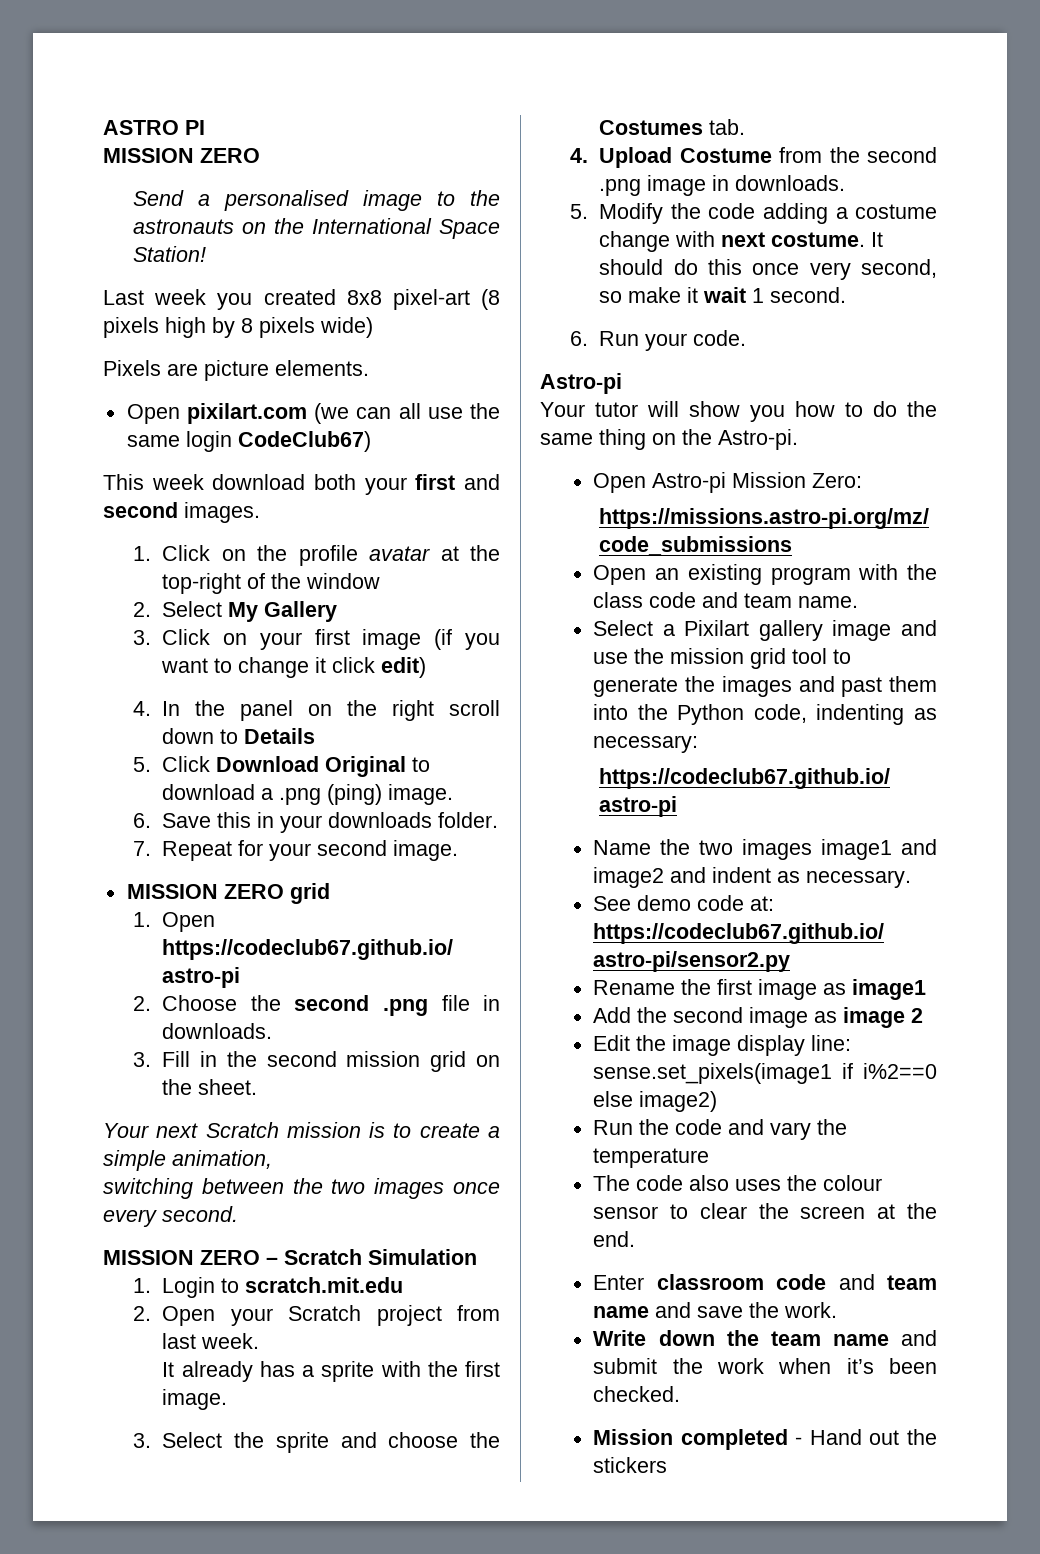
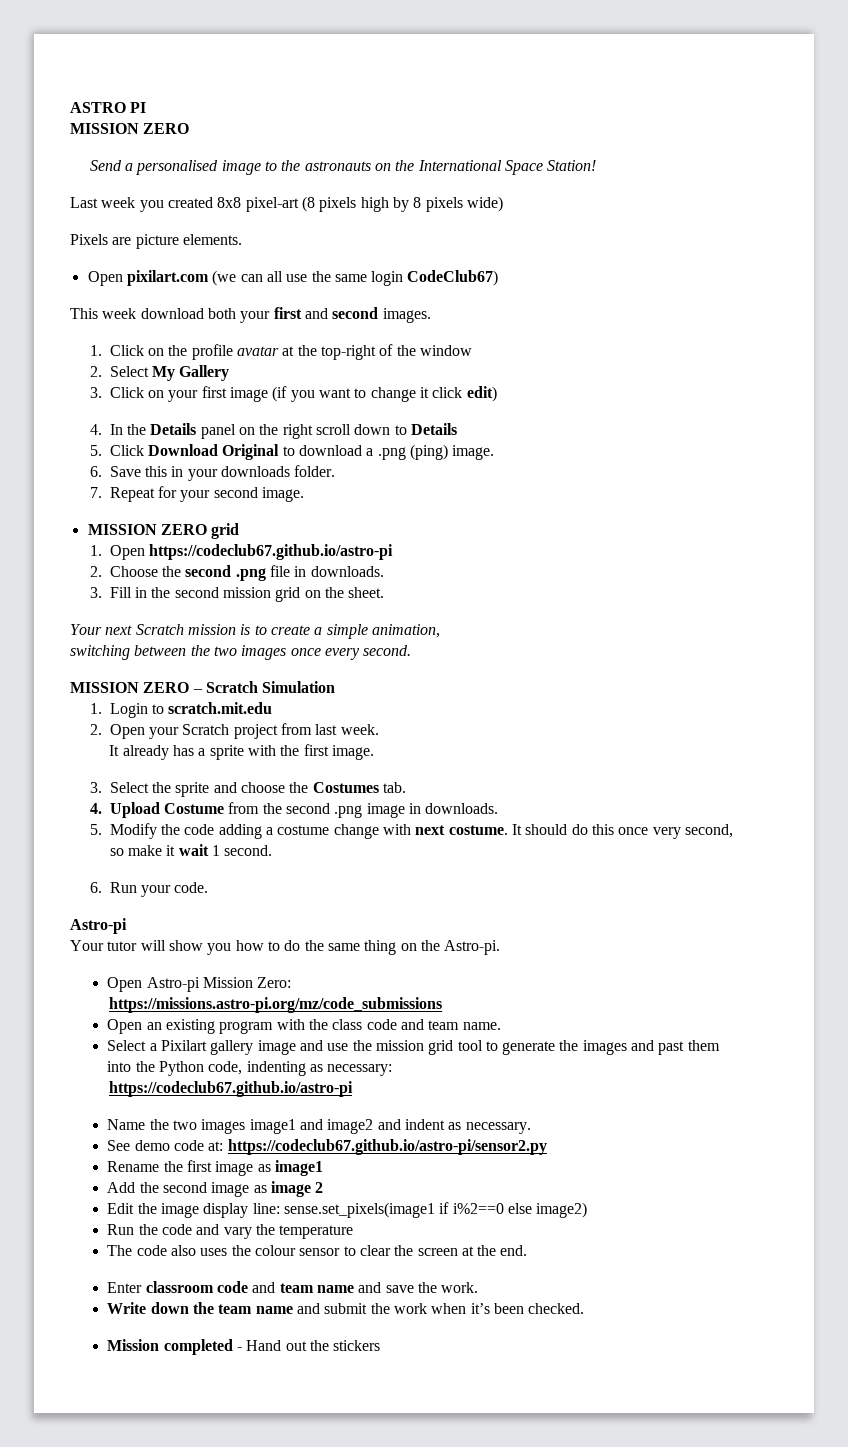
- 4. In the panel on the right scroll down to Details
+ 4. In the Details panel on the right scroll down to Details

